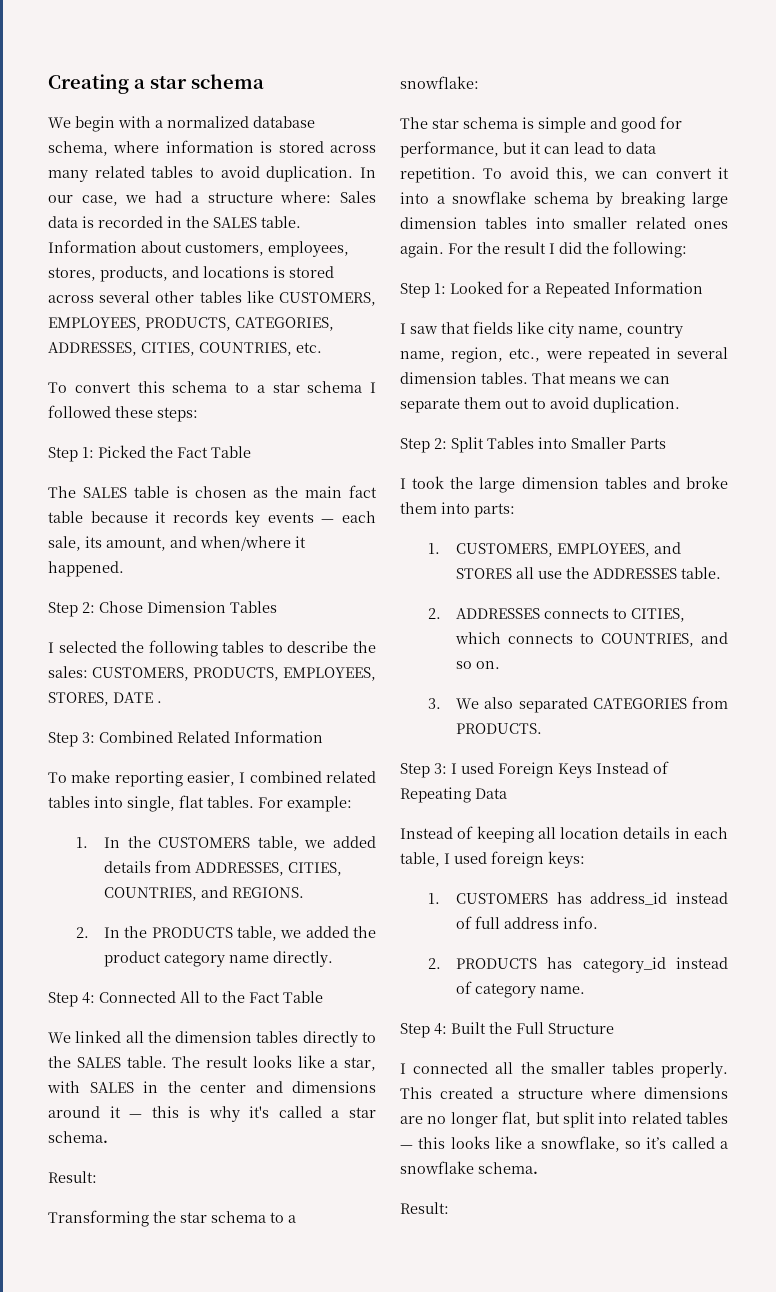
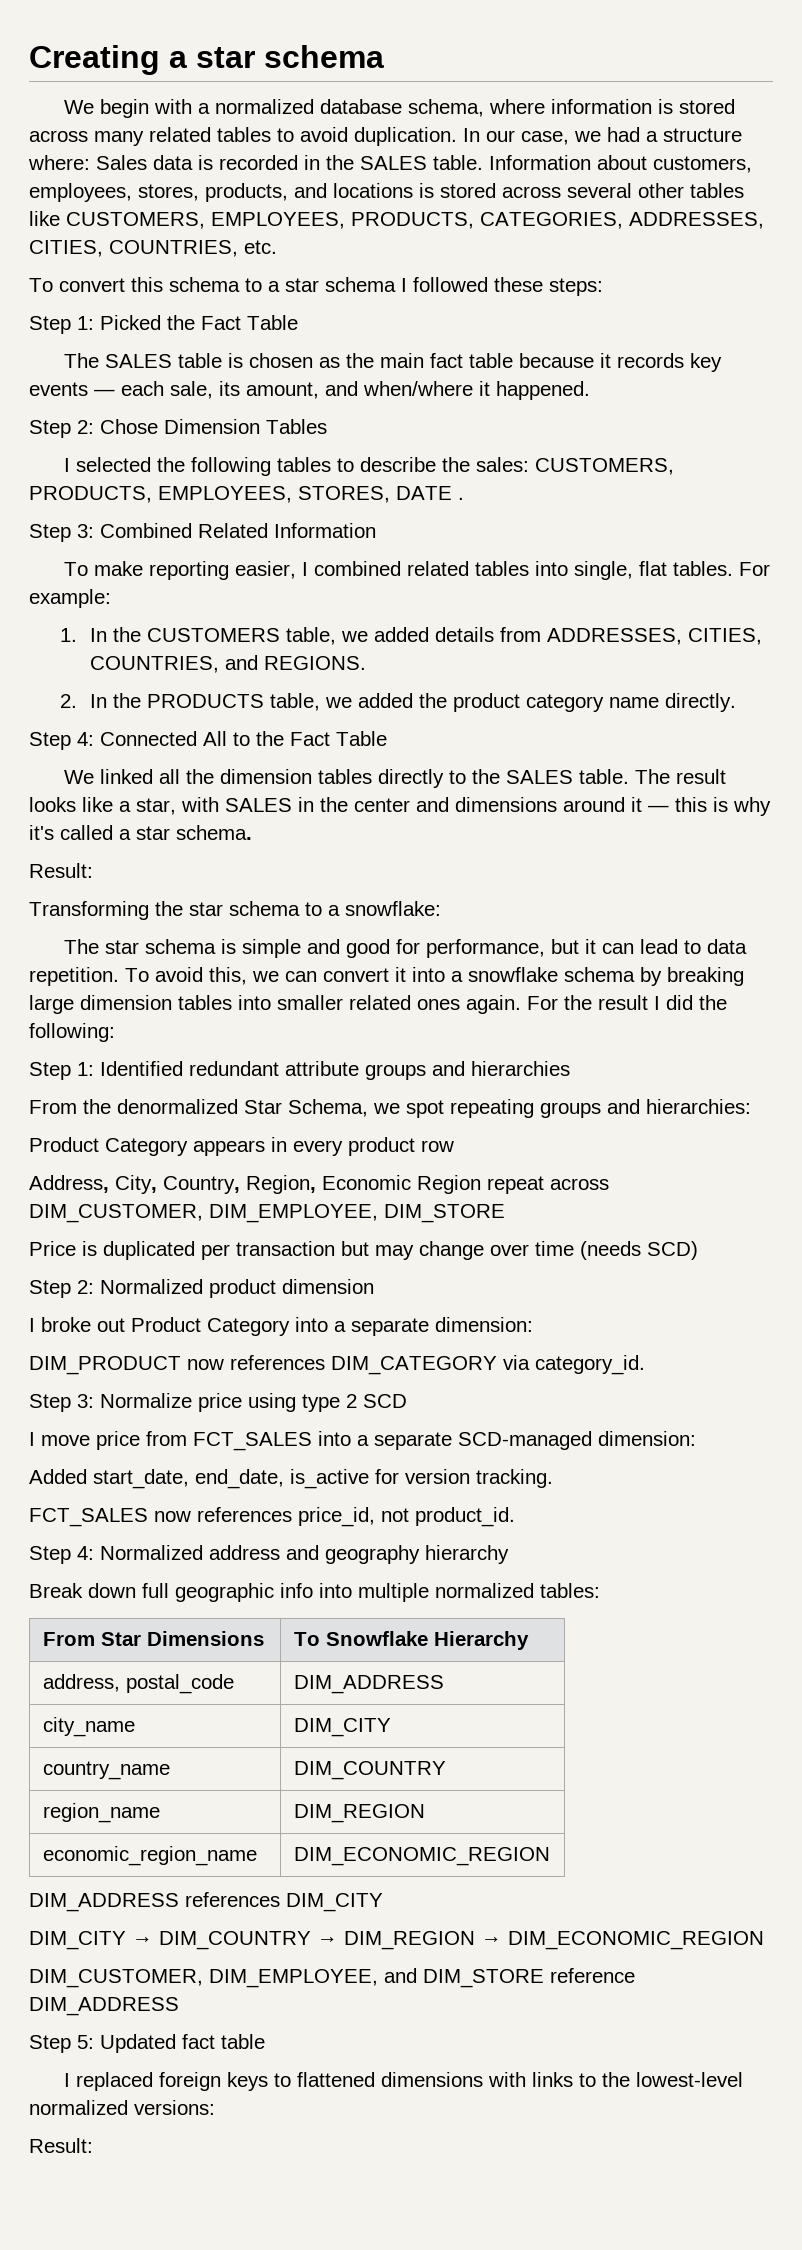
- Step 1: Looked for a Repeated Information
- I saw that fields like city name, country name, region, etc., were repeated in several dimension tables. That means we can separate them out to avoid duplication.
- Step 2: Split Tables into Smaller Parts
- I took the large dimension tables and broke them into parts:
- 1. CUSTOMERS, EMPLOYEES, and STORES all use the ADDRESSES table.
- 2. ADDRESSES connects to CITIES, which connects to COUNTRIES, and so on.
- 3. We also separated CATEGORIES from PRODUCTS.
- Step 3: I used Foreign Keys Instead of Repeating Data
- Instead of keeping all location details in each table, I used foreign keys:
- 1. CUSTOMERS has address_id instead of full address info.
- 2. PRODUCTS has category_id instead of category name.
- Step 4: Built the Full Structure
- I connected all the smaller tables properly. This created a structure where dimensions are no longer flat, but split into related tables — this looks like a snowflake, so it’s called a snowflake schema.
+ Step 1: Identified redundant attribute groups and hierarchies
+ From the denormalized Star Schema, we spot repeating groups and hierarchies:
+ Product Category appears in every product row
+ Address, City, Country, Region, Economic Region repeat across DIM_CUSTOMER, DIM_EMPLOYEE, DIM_STORE
+ Price is duplicated per transaction but may change over time (needs SCD)
+ Step 2: Normalized product dimension
+ I broke out Product Category into a separate dimension:
+ DIM_PRODUCT now references DIM_CATEGORY via category_id.
+ Step 3: Normalize price using type 2 SCD
+ I move price from FCT_SALES into a separate SCD-managed dimension:
+ Added start_date, end_date, is_active for version tracking.
+ FCT_SALES now references price_id, not product_id.
+ Step 4: Normalized address and geography hierarchy
+ Break down full geographic info into multiple normalized tables:
+ From Star Dimensions | To Snowflake Hierarchy
+ address, postal_code | DIM_ADDRESS
+ city_name | DIM_CITY
+ country_name | DIM_COUNTRY
+ region_name | DIM_REGION
+ economic_region_name | DIM_ECONOMIC_REGION
+ DIM_ADDRESS references DIM_CITY
+ DIM_CITY → DIM_COUNTRY → DIM_REGION → DIM_ECONOMIC_REGION
+ DIM_CUSTOMER, DIM_EMPLOYEE, and DIM_STORE reference DIM_ADDRESS
+ Step 5: Updated fact table
+ I replaced foreign keys to flattened dimensions with links to the lowest-level normalized versions:

